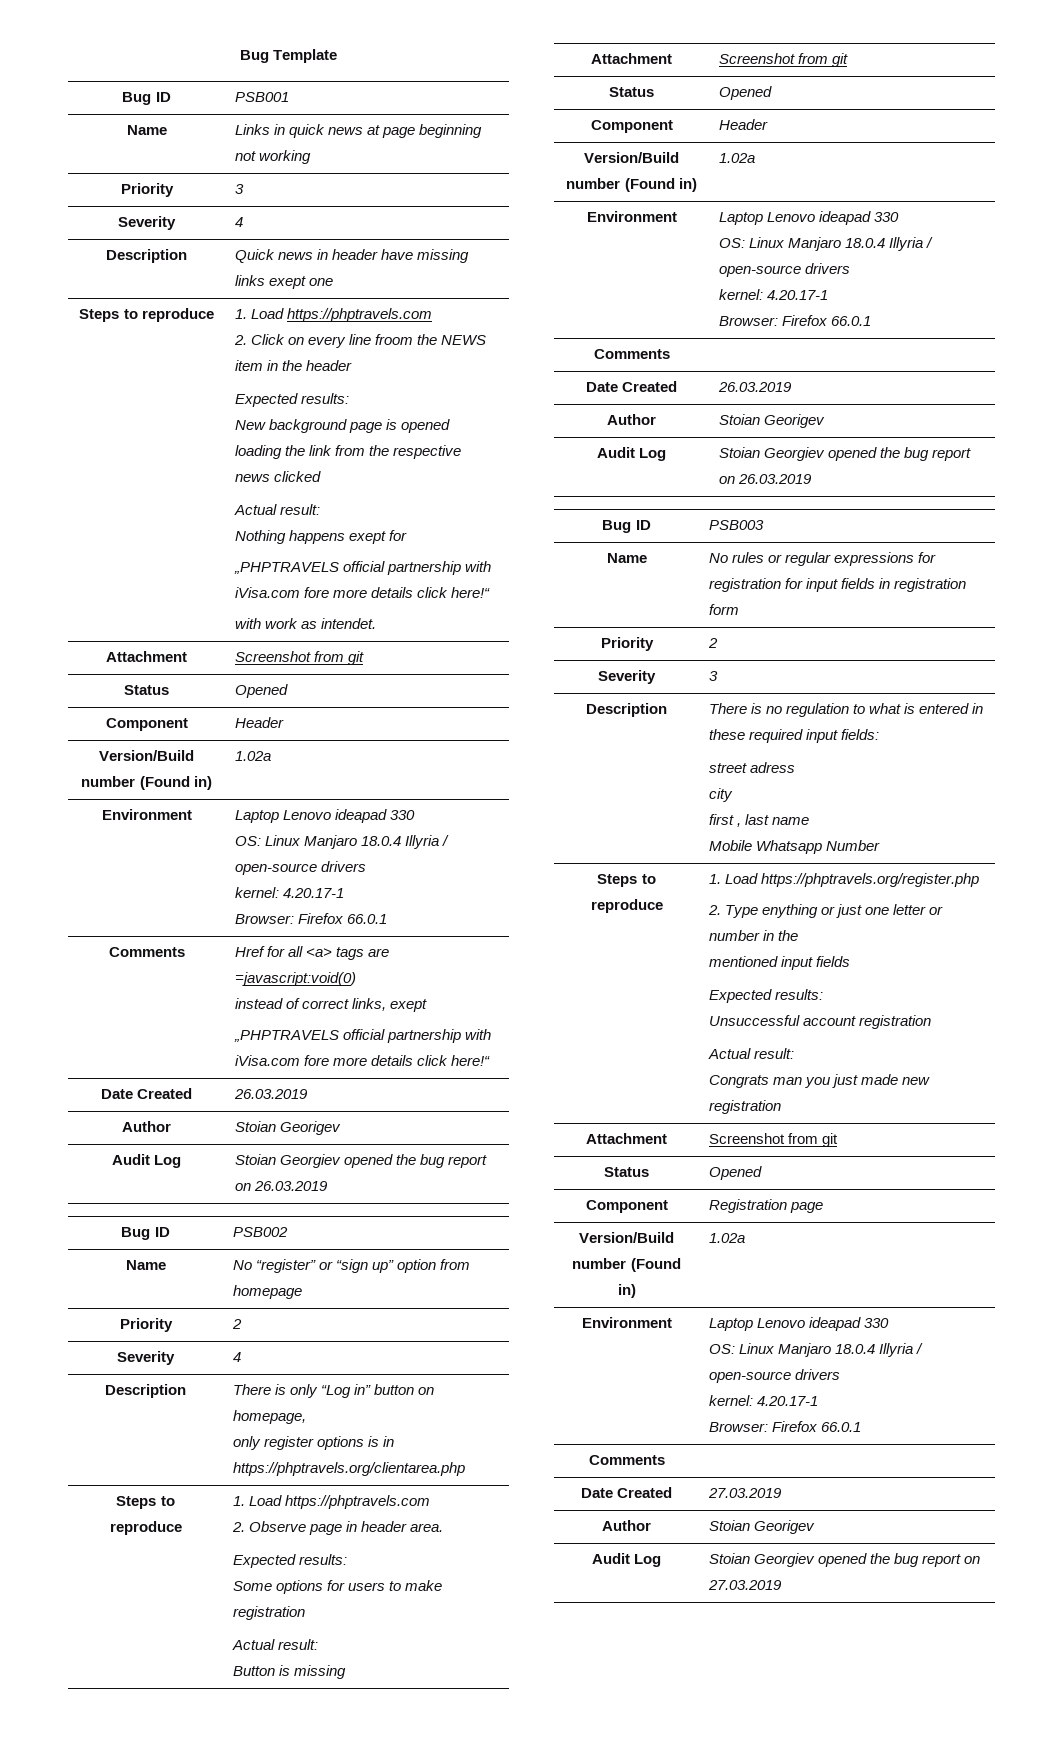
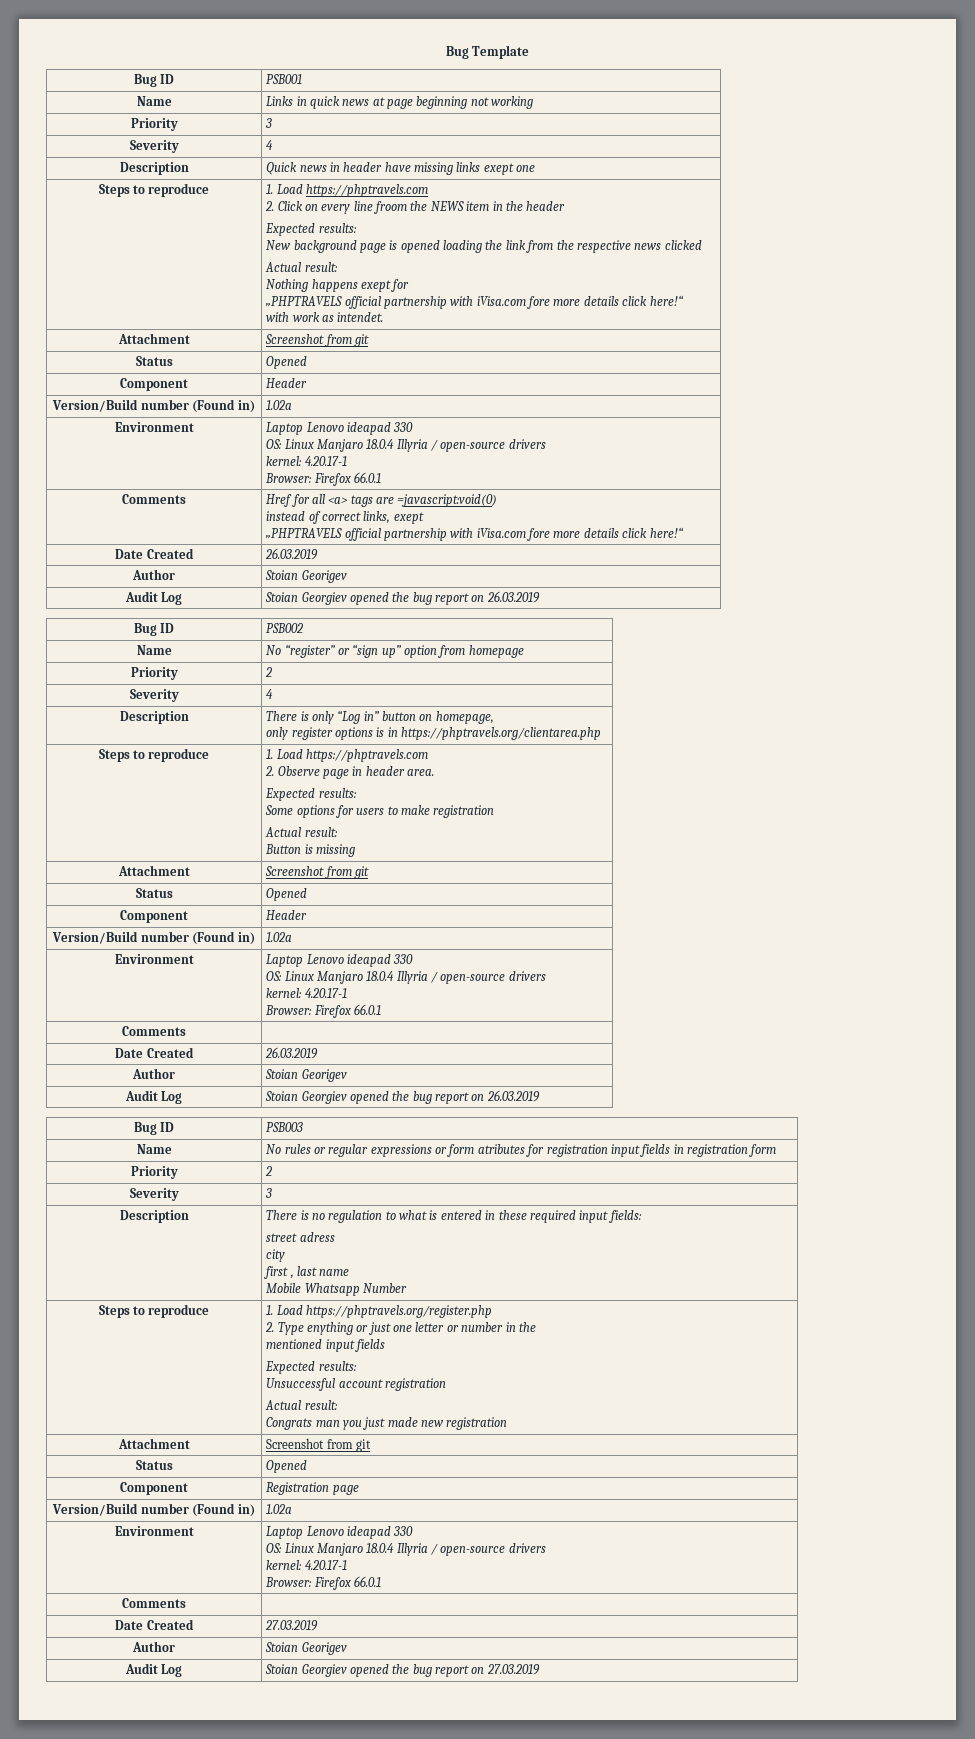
- Name | No rules or regular expressions for registration for input fields in registration form
+ Name | No rules or regular expressions or form atributes for registration input fields in registration form

